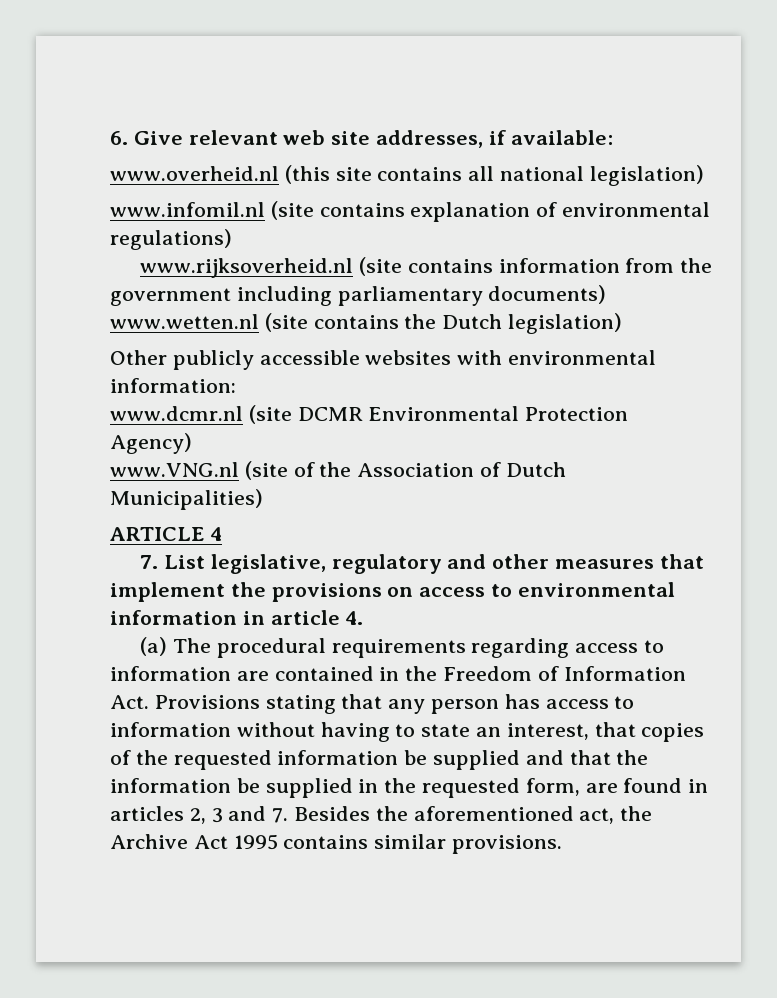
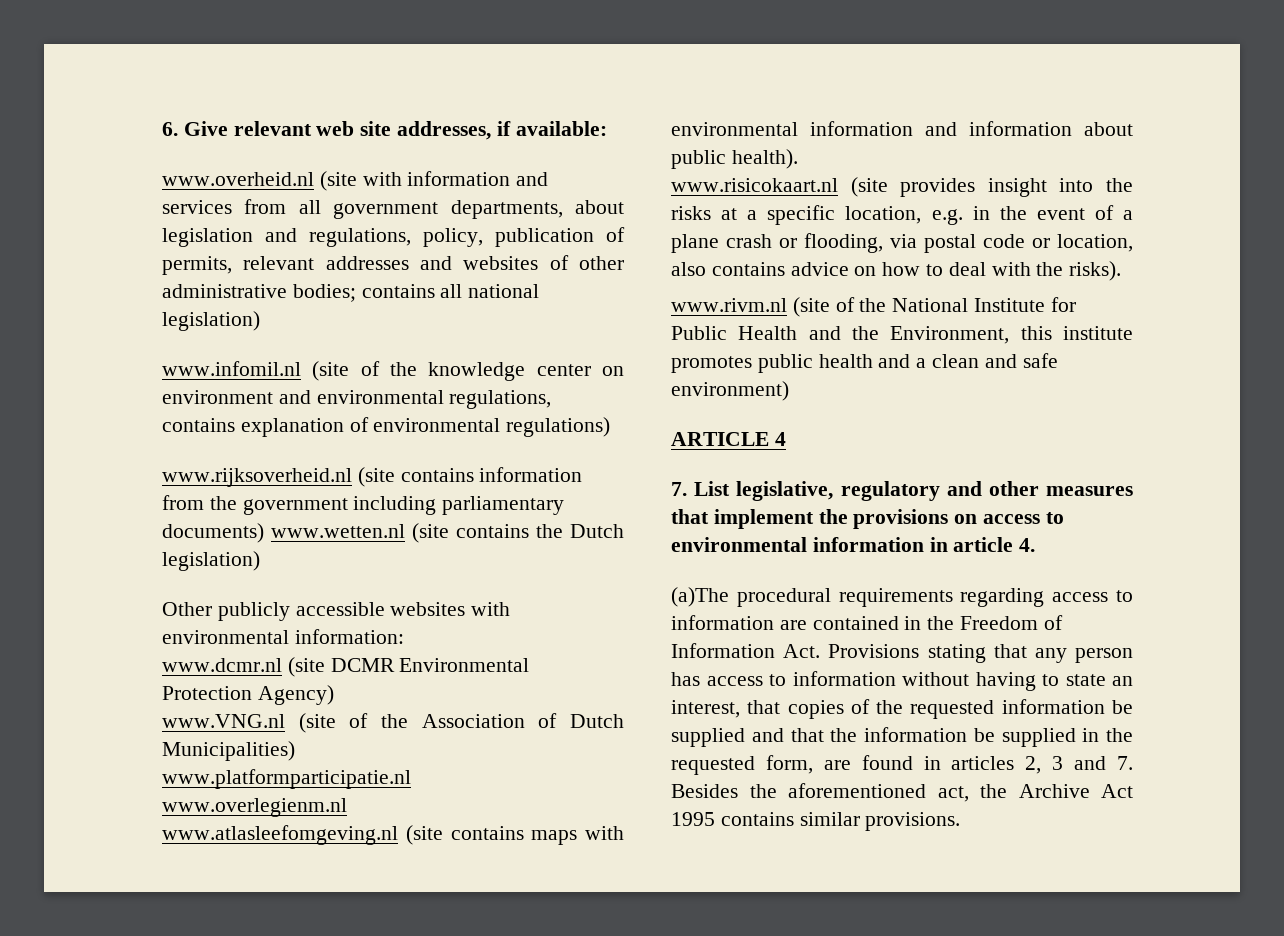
- www.overheid.nl (this site contains all national legislation)
+ www.overheid.nl (site with information and services from all government departments, about legislation and regulations, policy, publication of permits, relevant addresses and websites of other administrative bodies; contains all national legislation)
- www.infomil.nl (site contains explanation of environmental regulations)
+ www.infomil.nl (site of the knowledge center on environment and environmental regulations, contains explanation of environmental regulations)
+ www.platformparticipatie.nl
+ www.overlegienm.nl
+ www.atlasleefomgeving.nl (site contains maps with environmental information and information about public health).
+ www.risicokaart.nl (site provides insight into the risks at a specific location, e.g. in the event of a plane crash or flooding, via postal code or location, also contains advice on how to deal with the risks).
+ www.rivm.nl (site of the National Institute for Public Health and the Environment, this institute promotes public health and a clean and safe environment)
- (a) The procedural requirements regarding access to information are contained in the Freedom of Information Act. Provisions stating that any person has access to information without having to state an interest, that copies of the requested information be supplied and that the information be supplied in the requested form, are found in articles 2, 3 and 7. Besides the aforementioned act, the Archive Act 1995 contains similar provisions.
+ (a)The procedural requirements regarding access to information are contained in the Freedom of Information Act. Provisions stating that any person has access to information without having to state an interest, that copies of the requested information be supplied and that the information be supplied in the requested form, are found in articles 2, 3 and 7. Besides the aforementioned act, the Archive Act 1995 contains similar provisions.

